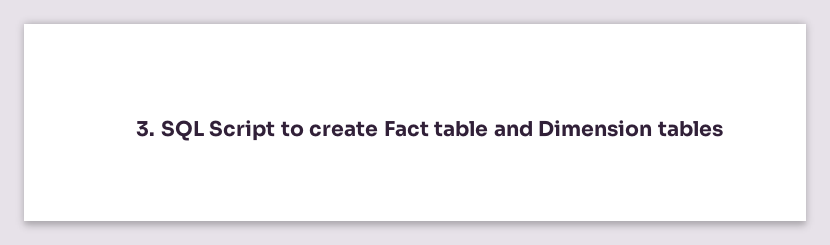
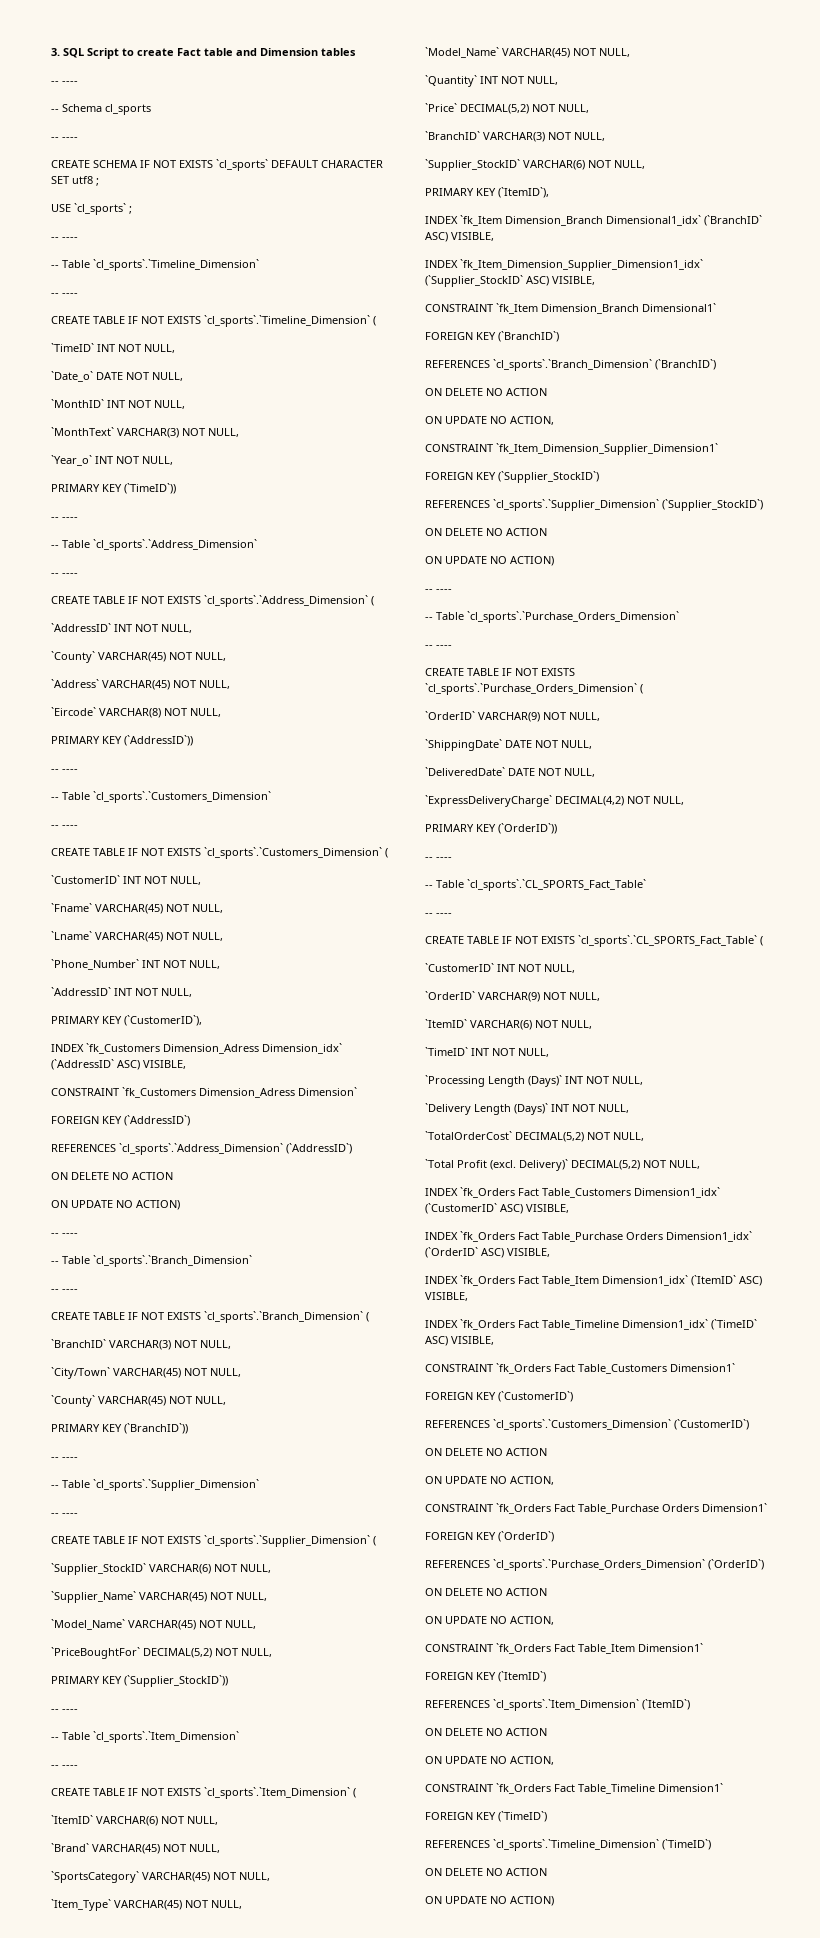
  3. SQL Script to create Fact table and Dimension tables
+ -- ----
+ -- Schema cl_sports
+ -- ----
+ CREATE SCHEMA IF NOT EXISTS `cl_sports` DEFAULT CHARACTER SET utf8 ;
+ USE `cl_sports` ;
+ -- ----
+ -- Table `cl_sports`.`Timeline_Dimension`
+ -- ----
+ CREATE TABLE IF NOT EXISTS `cl_sports`.`Timeline_Dimension` (
+ `TimeID` INT NOT NULL,
+ `Date_o` DATE NOT NULL,
+ `MonthID` INT NOT NULL,
+ `MonthText` VARCHAR(3) NOT NULL,
+ `Year_o` INT NOT NULL,
+ PRIMARY KEY (`TimeID`))
+ -- ----
+ -- Table `cl_sports`.`Address_Dimension`
+ -- ----
+ CREATE TABLE IF NOT EXISTS `cl_sports`.`Address_Dimension` (
+ `AddressID` INT NOT NULL,
+ `County` VARCHAR(45) NOT NULL,
+ `Address` VARCHAR(45) NOT NULL,
+ `Eircode` VARCHAR(8) NOT NULL,
+ PRIMARY KEY (`AddressID`))
+ -- ----
+ -- Table `cl_sports`.`Customers_Dimension`
+ -- ----
+ CREATE TABLE IF NOT EXISTS `cl_sports`.`Customers_Dimension` (
+ `CustomerID` INT NOT NULL,
+ `Fname` VARCHAR(45) NOT NULL,
+ `Lname` VARCHAR(45) NOT NULL,
+ `Phone_Number` INT NOT NULL,
+ `AddressID` INT NOT NULL,
+ PRIMARY KEY (`CustomerID`),
+ INDEX `fk_Customers Dimension_Adress Dimension_idx` (`AddressID` ASC) VISIBLE,
+ CONSTRAINT `fk_Customers Dimension_Adress Dimension`
+ FOREIGN KEY (`AddressID`)
+ REFERENCES `cl_sports`.`Address_Dimension` (`AddressID`)
+ ON DELETE NO ACTION
+ ON UPDATE NO ACTION)
+ -- ----
+ -- Table `cl_sports`.`Branch_Dimension`
+ -- ----
+ CREATE TABLE IF NOT EXISTS `cl_sports`.`Branch_Dimension` (
+ `BranchID` VARCHAR(3) NOT NULL,
+ `City/Town` VARCHAR(45) NOT NULL,
+ `County` VARCHAR(45) NOT NULL,
+ PRIMARY KEY (`BranchID`))
+ -- ----
+ -- Table `cl_sports`.`Supplier_Dimension`
+ -- ----
+ CREATE TABLE IF NOT EXISTS `cl_sports`.`Supplier_Dimension` (
+ `Supplier_StockID` VARCHAR(6) NOT NULL,
+ `Supplier_Name` VARCHAR(45) NOT NULL,
+ `Model_Name` VARCHAR(45) NOT NULL,
+ `PriceBoughtFor` DECIMAL(5,2) NOT NULL,
+ PRIMARY KEY (`Supplier_StockID`))
+ -- ----
+ -- Table `cl_sports`.`Item_Dimension`
+ -- ----
+ CREATE TABLE IF NOT EXISTS `cl_sports`.`Item_Dimension` (
+ `ItemID` VARCHAR(6) NOT NULL,
+ `Brand` VARCHAR(45) NOT NULL,
+ `SportsCategory` VARCHAR(45) NOT NULL,
+ `Item_Type` VARCHAR(45) NOT NULL,
+ `Model_Name` VARCHAR(45) NOT NULL,
+ `Quantity` INT NOT NULL,
+ `Price` DECIMAL(5,2) NOT NULL,
+ `BranchID` VARCHAR(3) NOT NULL,
+ `Supplier_StockID` VARCHAR(6) NOT NULL,
+ PRIMARY KEY (`ItemID`),
+ INDEX `fk_Item Dimension_Branch Dimensional1_idx` (`BranchID` ASC) VISIBLE,
+ INDEX `fk_Item_Dimension_Supplier_Dimension1_idx` (`Supplier_StockID` ASC) VISIBLE,
+ CONSTRAINT `fk_Item Dimension_Branch Dimensional1`
+ FOREIGN KEY (`BranchID`)
+ REFERENCES `cl_sports`.`Branch_Dimension` (`BranchID`)
+ ON DELETE NO ACTION
+ ON UPDATE NO ACTION,
+ CONSTRAINT `fk_Item_Dimension_Supplier_Dimension1`
+ FOREIGN KEY (`Supplier_StockID`)
+ REFERENCES `cl_sports`.`Supplier_Dimension` (`Supplier_StockID`)
+ ON DELETE NO ACTION
+ ON UPDATE NO ACTION)
+ -- ----
+ -- Table `cl_sports`.`Purchase_Orders_Dimension`
+ -- ----
+ CREATE TABLE IF NOT EXISTS `cl_sports`.`Purchase_Orders_Dimension` (
+ `OrderID` VARCHAR(9) NOT NULL,
+ `ShippingDate` DATE NOT NULL,
+ `DeliveredDate` DATE NOT NULL,
+ `ExpressDeliveryCharge` DECIMAL(4,2) NOT NULL,
+ PRIMARY KEY (`OrderID`))
+ -- ----
+ -- Table `cl_sports`.`CL_SPORTS_Fact_Table`
+ -- ----
+ CREATE TABLE IF NOT EXISTS `cl_sports`.`CL_SPORTS_Fact_Table` (
+ `CustomerID` INT NOT NULL,
+ `OrderID` VARCHAR(9) NOT NULL,
+ `ItemID` VARCHAR(6) NOT NULL,
+ `TimeID` INT NOT NULL,
+ `Processing Length (Days)` INT NOT NULL,
+ `Delivery Length (Days)` INT NOT NULL,
+ `TotalOrderCost` DECIMAL(5,2) NOT NULL,
+ `Total Profit (excl. Delivery)` DECIMAL(5,2) NOT NULL,
+ INDEX `fk_Orders Fact Table_Customers Dimension1_idx` (`CustomerID` ASC) VISIBLE,
+ INDEX `fk_Orders Fact Table_Purchase Orders Dimension1_idx` (`OrderID` ASC) VISIBLE,
+ INDEX `fk_Orders Fact Table_Item Dimension1_idx` (`ItemID` ASC) VISIBLE,
+ INDEX `fk_Orders Fact Table_Timeline Dimension1_idx` (`TimeID` ASC) VISIBLE,
+ CONSTRAINT `fk_Orders Fact Table_Customers Dimension1`
+ FOREIGN KEY (`CustomerID`)
+ REFERENCES `cl_sports`.`Customers_Dimension` (`CustomerID`)
+ ON DELETE NO ACTION
+ ON UPDATE NO ACTION,
+ CONSTRAINT `fk_Orders Fact Table_Purchase Orders Dimension1`
+ FOREIGN KEY (`OrderID`)
+ REFERENCES `cl_sports`.`Purchase_Orders_Dimension` (`OrderID`)
+ ON DELETE NO ACTION
+ ON UPDATE NO ACTION,
+ CONSTRAINT `fk_Orders Fact Table_Item Dimension1`
+ FOREIGN KEY (`ItemID`)
+ REFERENCES `cl_sports`.`Item_Dimension` (`ItemID`)
+ ON DELETE NO ACTION
+ ON UPDATE NO ACTION,
+ CONSTRAINT `fk_Orders Fact Table_Timeline Dimension1`
+ FOREIGN KEY (`TimeID`)
+ REFERENCES `cl_sports`.`Timeline_Dimension` (`TimeID`)
+ ON DELETE NO ACTION
+ ON UPDATE NO ACTION)

